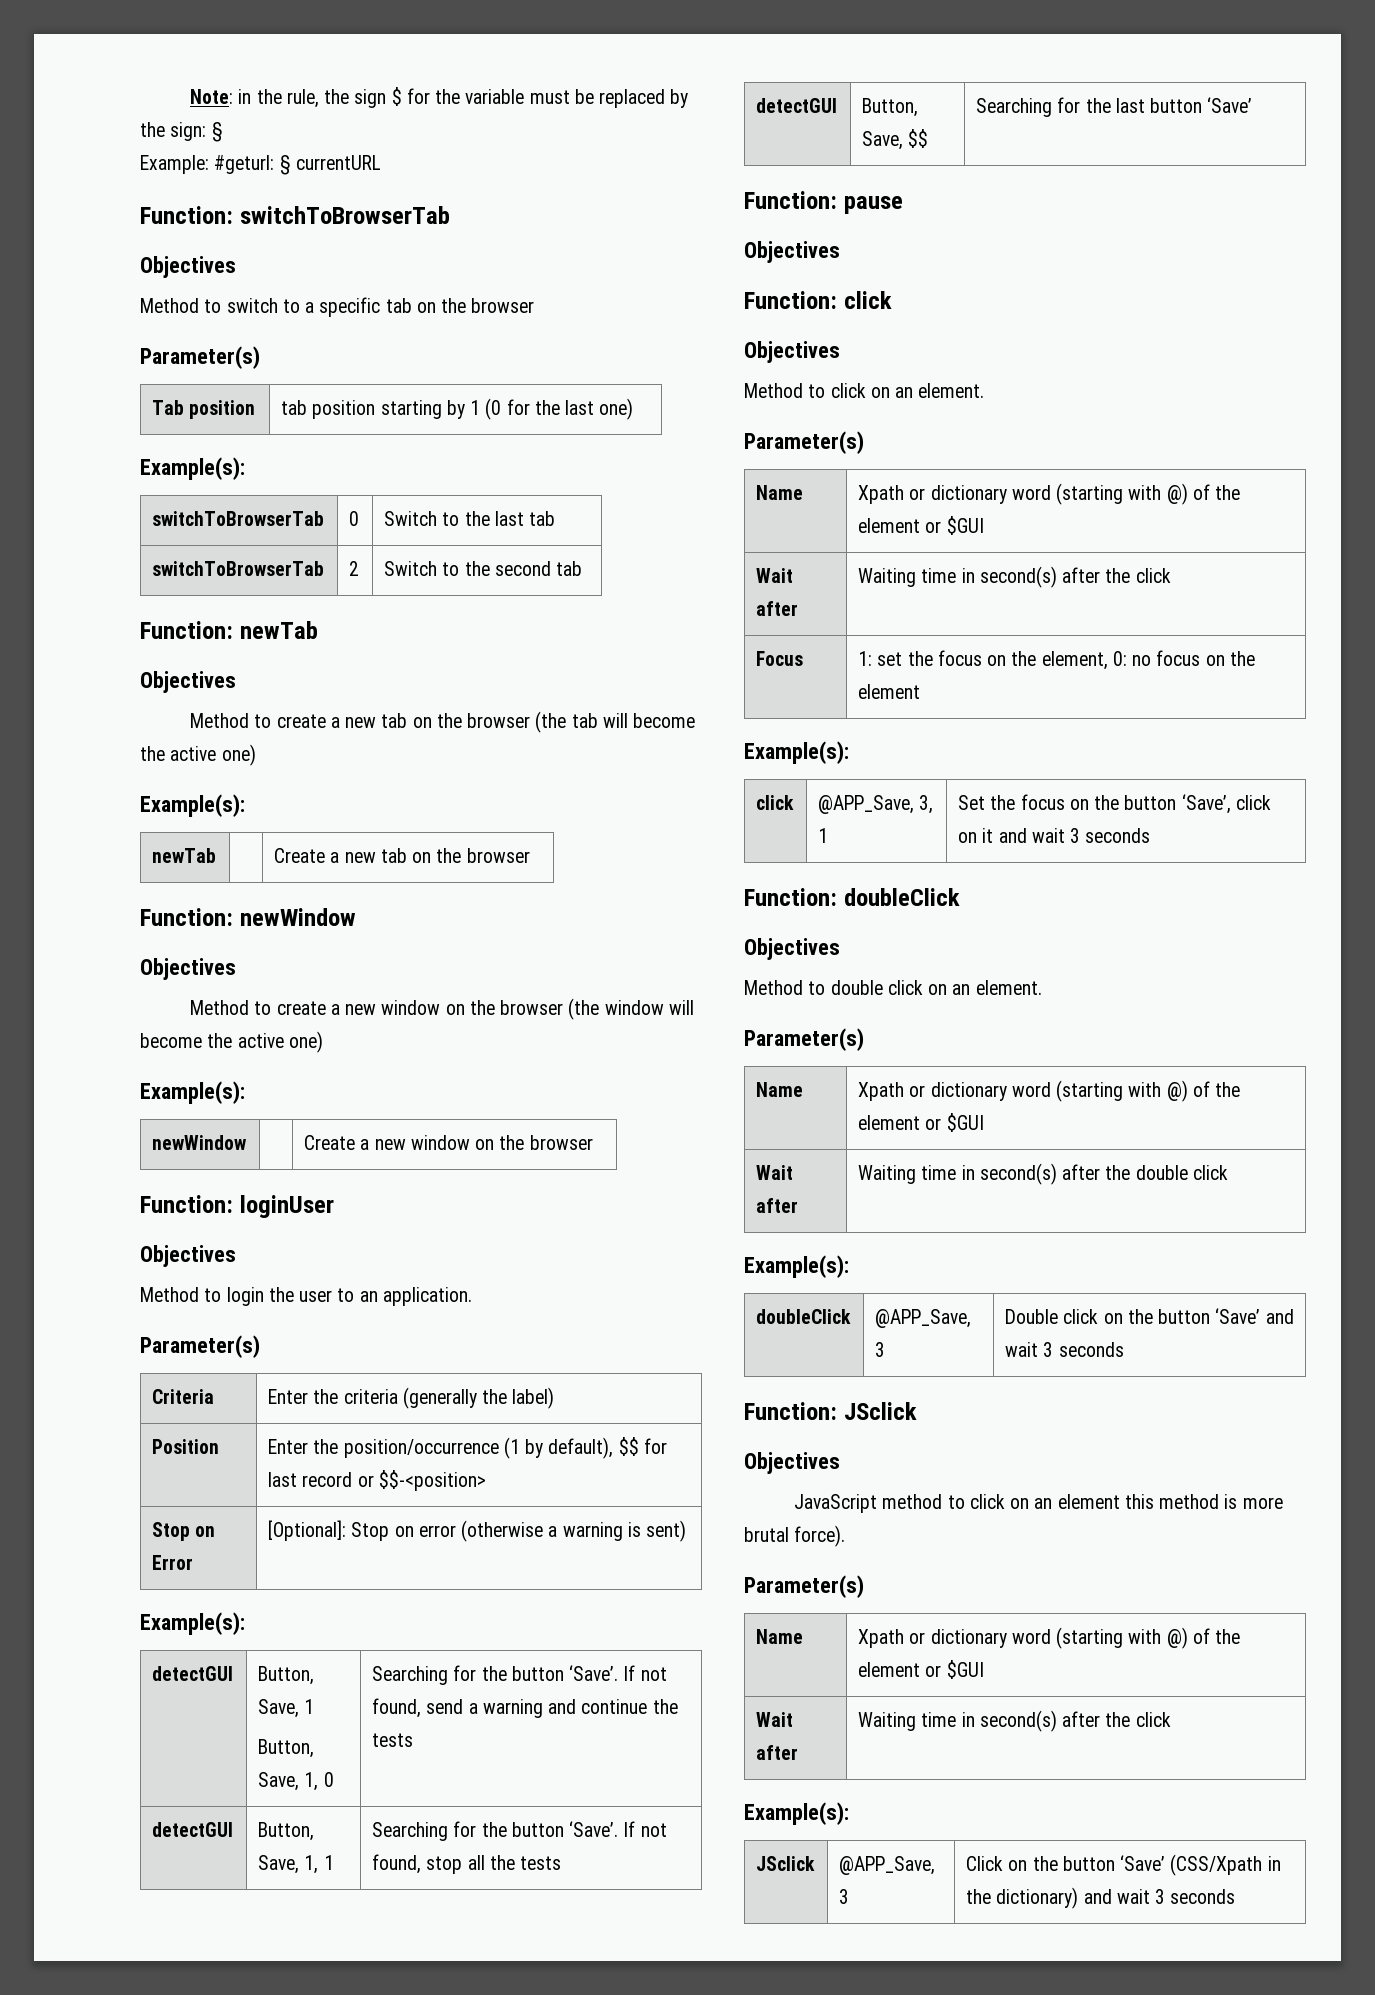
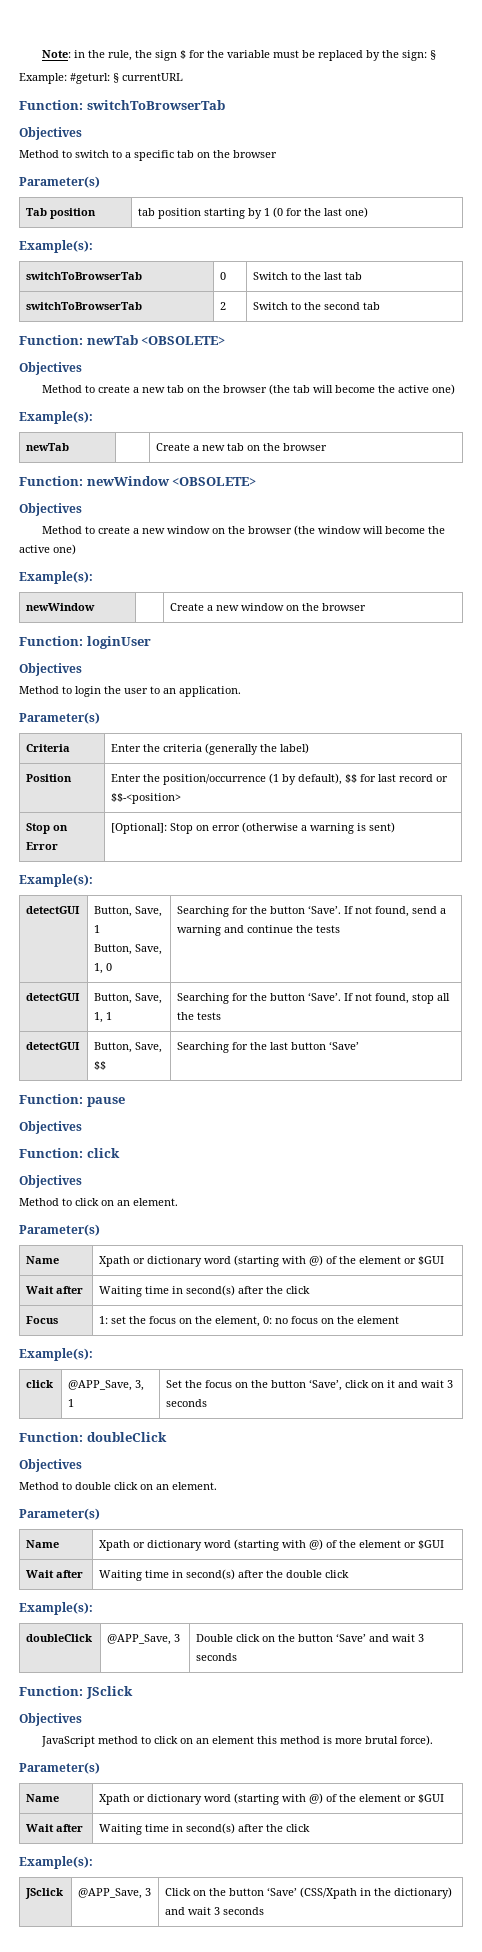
- Function: newTab
+ Function: newTab <OBSOLETE>
- Function: newWindow
+ Function: newWindow <OBSOLETE>

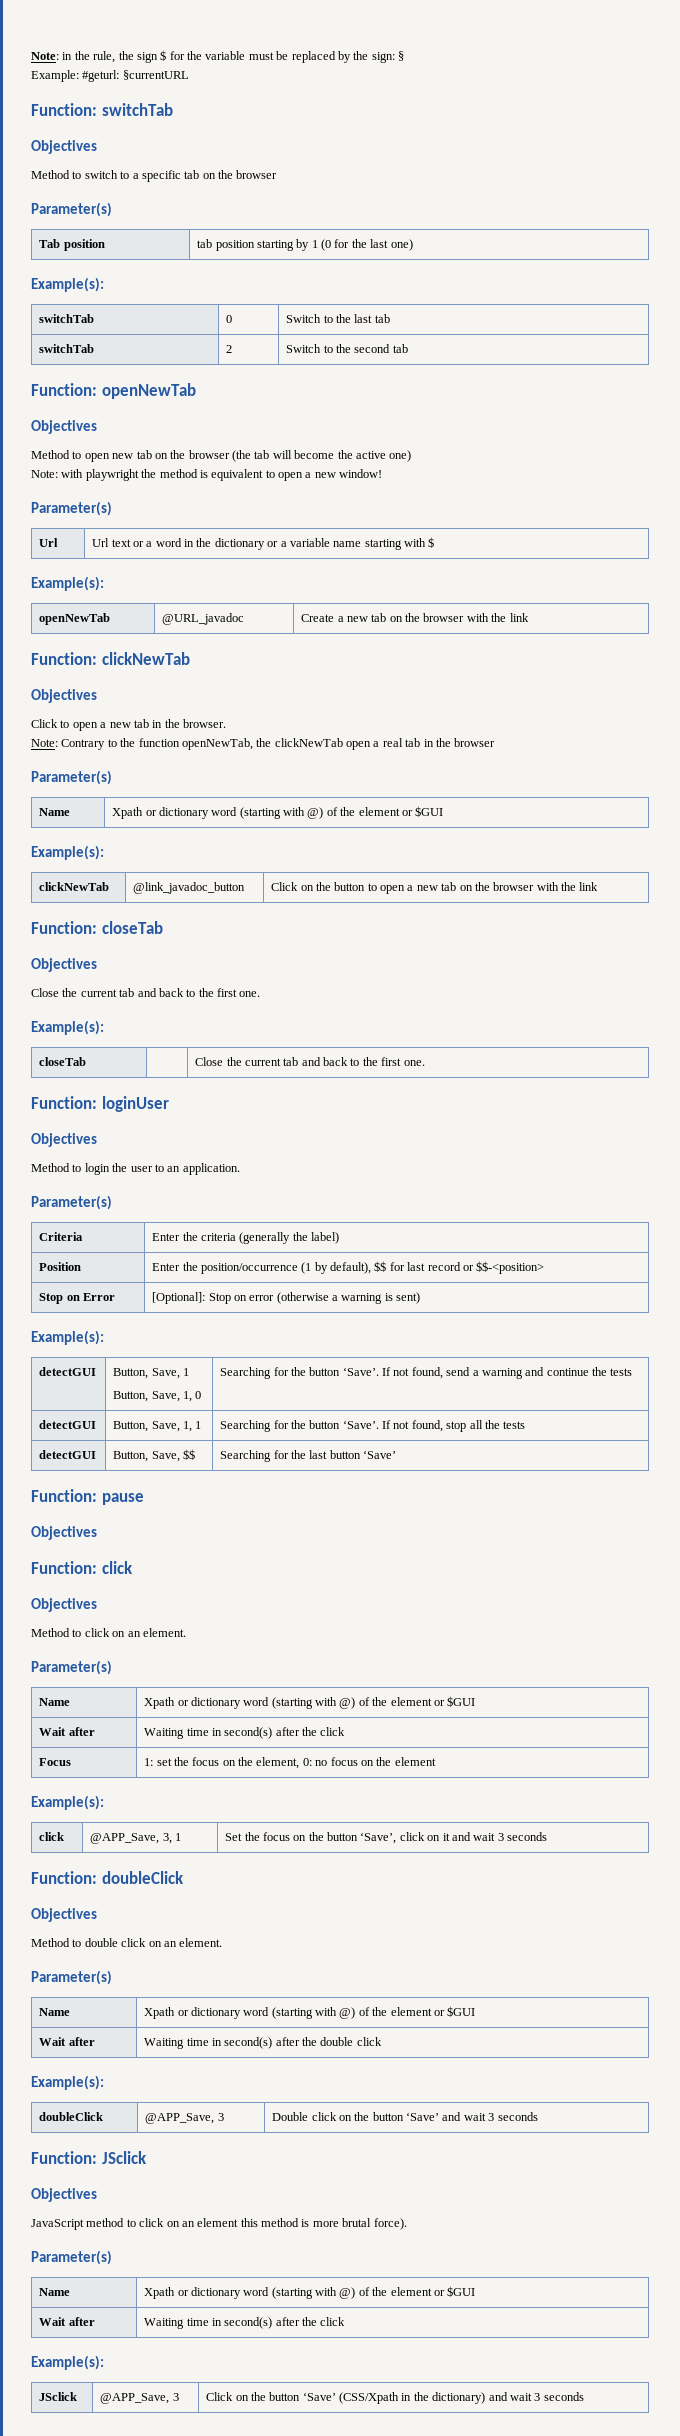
- Example: #geturl: § currentURL
- Function: switchToBrowserTab
+ Example: #geturl: §currentURL
+ Function: switchTab
- switchToBrowserTab | 0 | Switch to the last tab
+ switchTab | 0 | Switch to the last tab
- switchToBrowserTab | 2 | Switch to the second tab
+ switchTab | 2 | Switch to the second tab
- Function: newTab <OBSOLETE>
+ Function: openNewTab
  Objectives
- Method to create a new tab on the browser (the tab will become the active one)
+ Method to open new tab on the browser (the tab will become the active one)
+ Note: with playwright the method is equivalent to open a new window!
+ Parameter(s)
+ Url | Url text or a word in the dictionary or a variable name starting with $
  Example(s):
- newTab | | Create a new tab on the browser
- Function: newWindow <OBSOLETE>
+ openNewTab | @URL_javadoc | Create a new tab on the browser with the link
+ Function: clickNewTab
  Objectives
- Method to create a new window on the browser (the window will become the active one)
+ Click to open a new tab in the browser.
+ Note: Contrary to the function openNewTab, the clickNewTab open a real tab in the browser
+ Parameter(s)
+ Name | Xpath or dictionary word (starting with @) of the element or $GUI
  Example(s):
- newWindow | | Create a new window on the browser
+ clickNewTab | @link_javadoc_button | Click on the button to open a new tab on the browser with the link
+ Function: closeTab
+ Objectives
+ Close the current tab and back to the first one.
+ Example(s):
+ closeTab | | Close the current tab and back to the first one.

